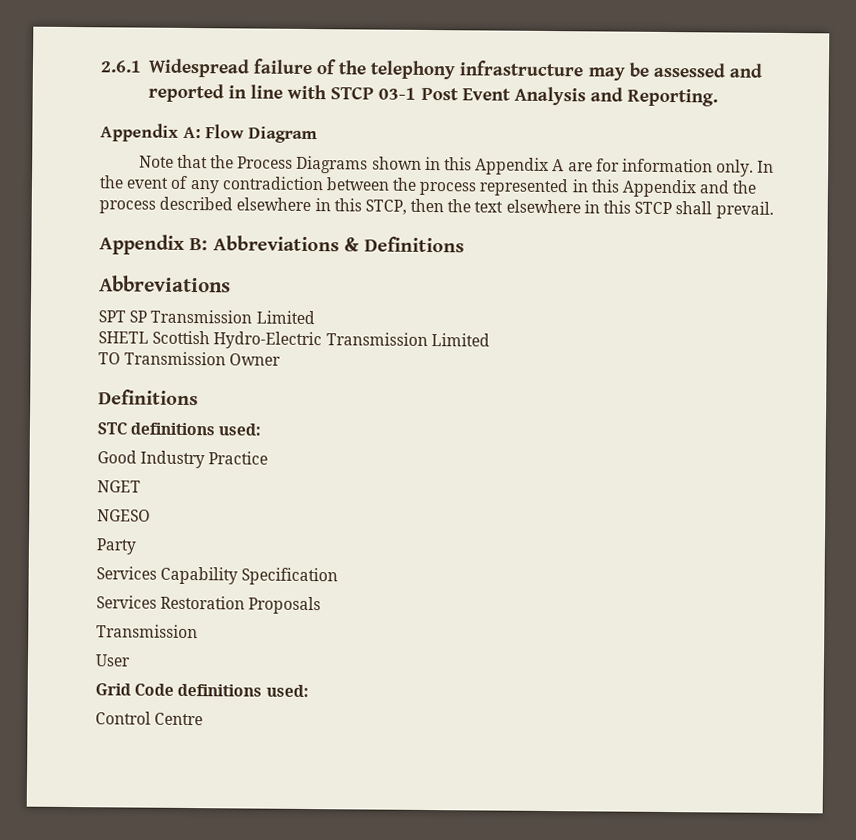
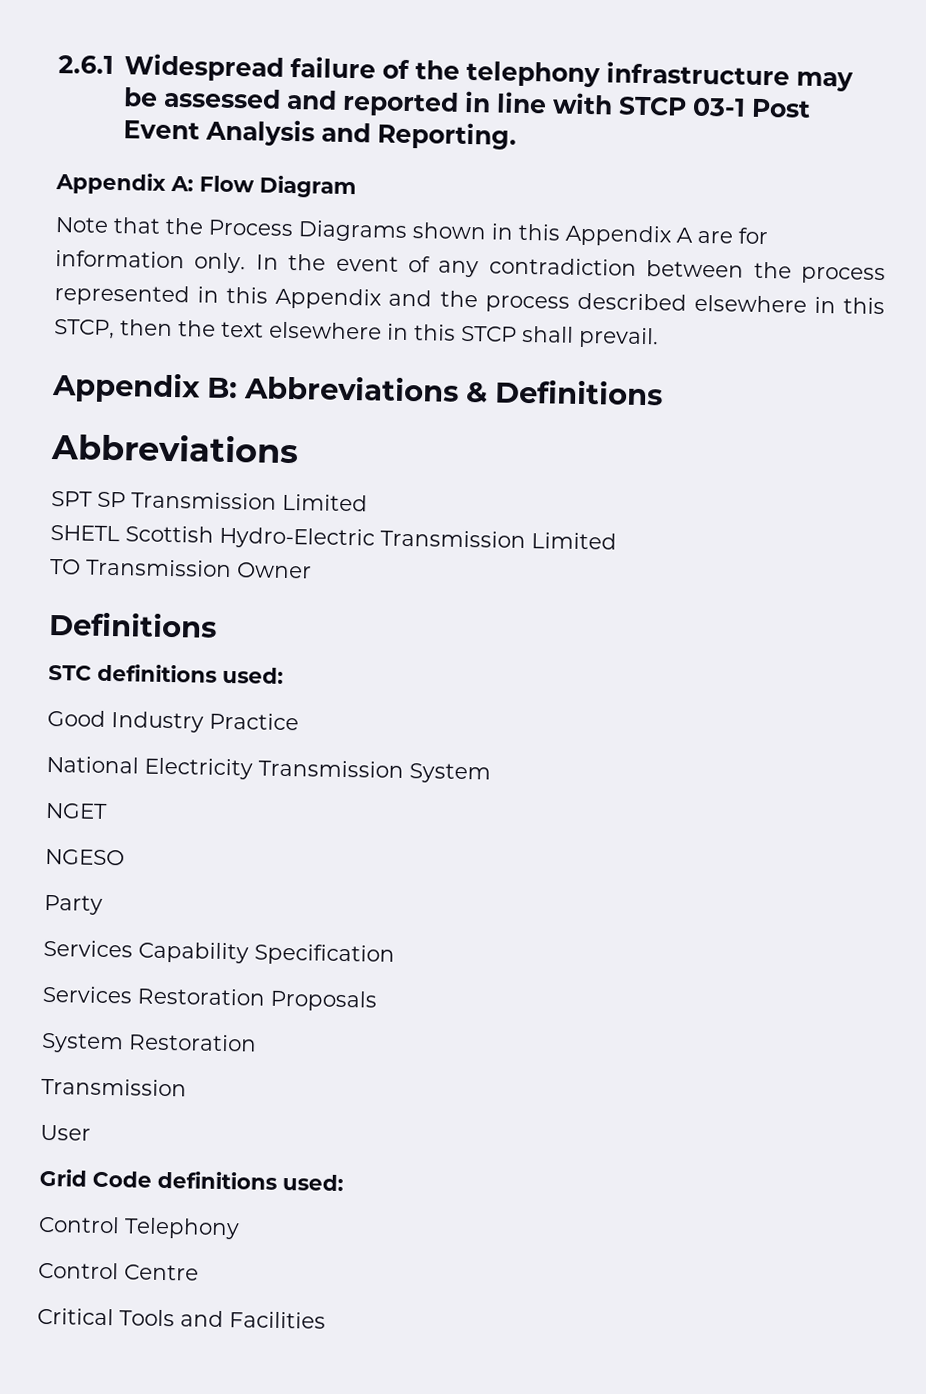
+ National Electricity Transmission System
+ System Restoration
+ Control Telephony
+ Critical Tools and Facilities

